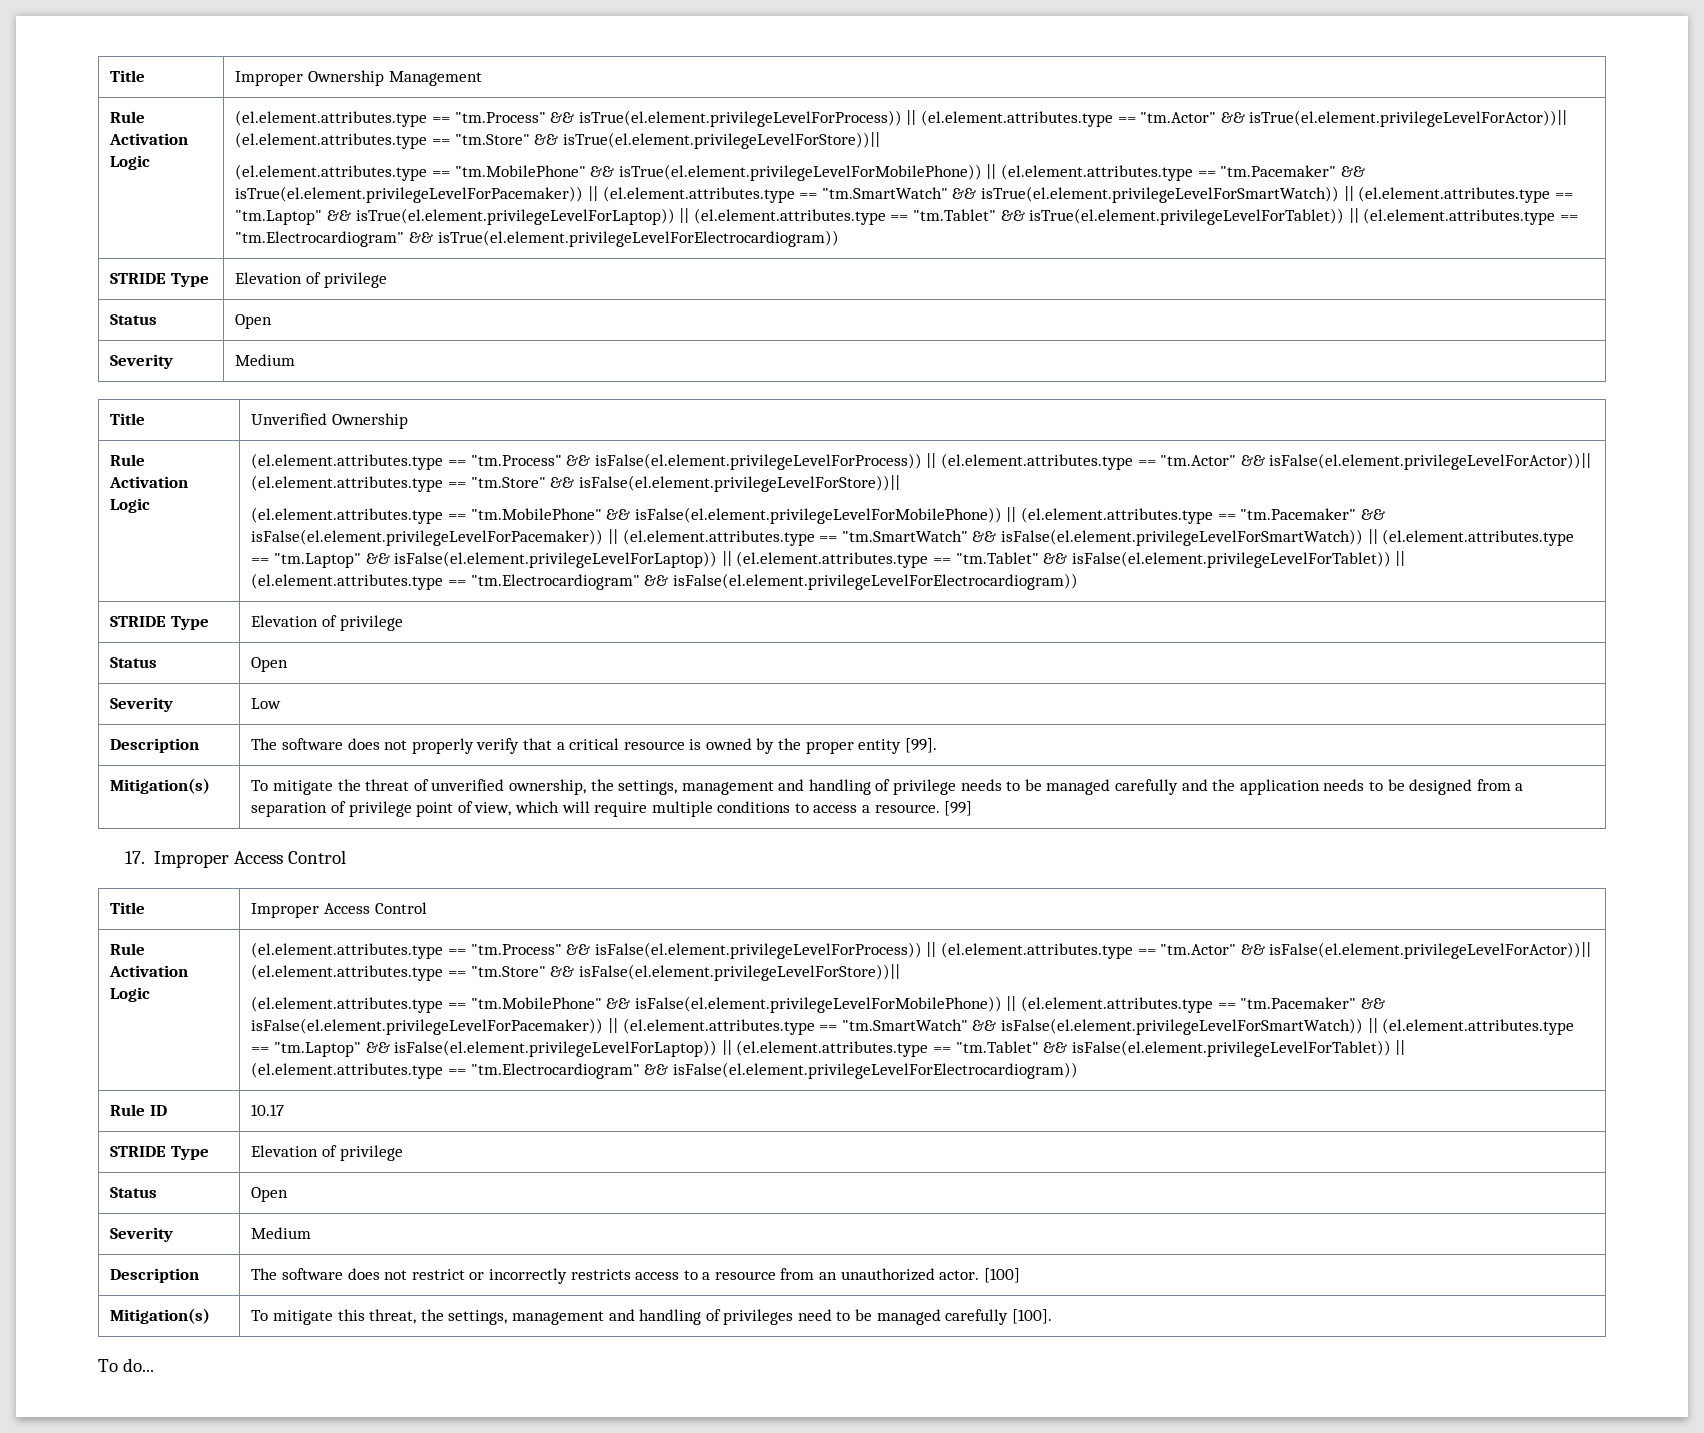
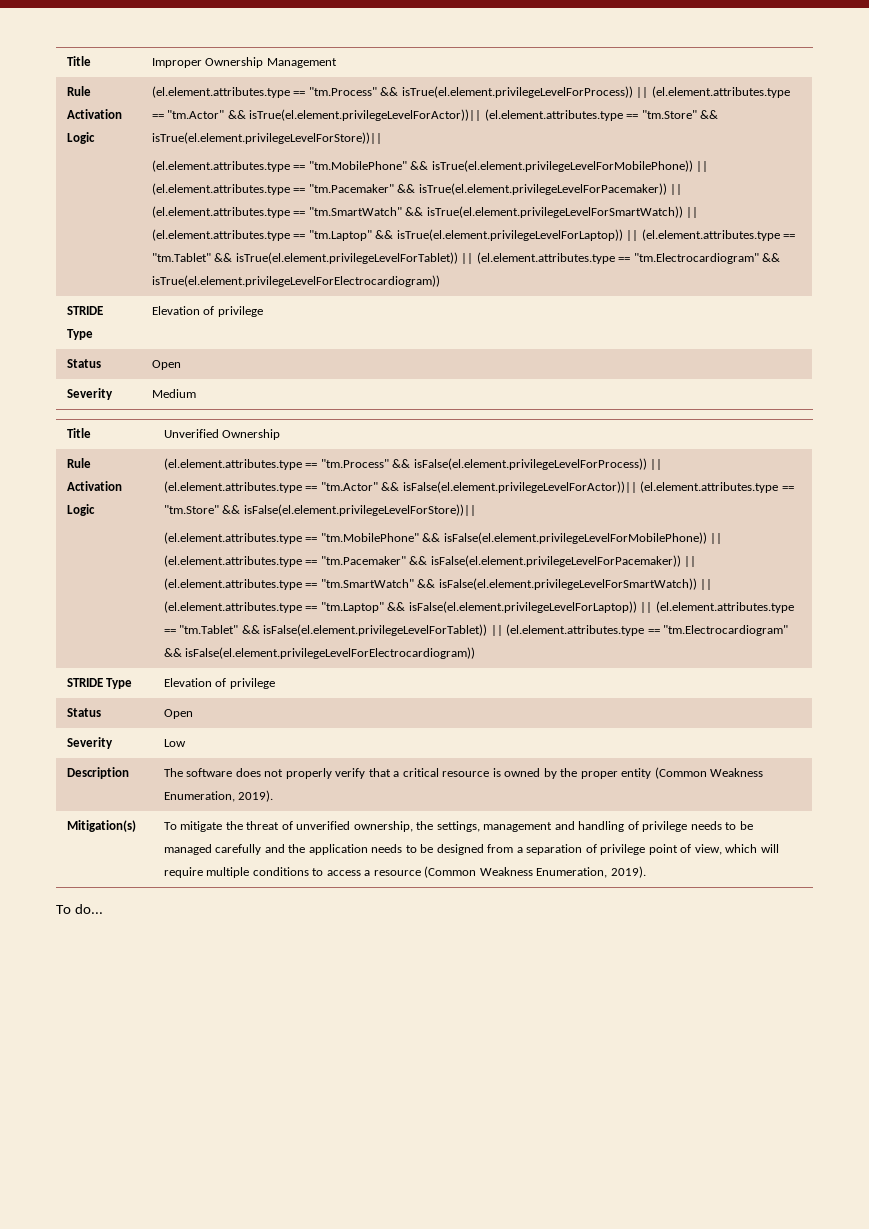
- Description | The software does not properly verify that a critical resource is owned by the proper entity [99].
+ Description | The software does not properly verify that a critical resource is owned by the proper entity (Common Weakness Enumeration, 2019).
- To mitigate the threat of unverified ownership, the settings, management and handling of privilege needs to be managed carefully and the application needs to be designed from a separation of privilege point of view, which will require multiple conditions to access a resource. [99]
- 17. Improper Access Control
- Title | Improper Access Control
- Rule Activation Logic | (el.element.attributes.type == "tm.Process" && isFalse(el.element.privilegeLevelForProcess)) || (el.element.attributes.type == "tm.Actor" && isFalse(el.element.privilegeLevelForActor))|| (el.element.attributes.type == "tm.Store" && isFalse(el.element.privilegeLevelForStore))||
- (el.element.attributes.type == "tm.MobilePhone" && isFalse(el.element.privilegeLevelForMobilePhone)) || (el.element.attributes.type == "tm.Pacemaker" && isFalse(el.element.privilegeLevelForPacemaker)) || (el.element.attributes.type == "tm.SmartWatch" && isFalse(el.element.privilegeLevelForSmartWatch)) || (el.element.attributes.type == "tm.Laptop" && isFalse(el.element.privilegeLevelForLaptop)) || (el.element.attributes.type == "tm.Tablet" && isFalse(el.element.privilegeLevelForTablet)) || (el.element.attributes.type == "tm.Electrocardiogram" && isFalse(el.element.privilegeLevelForElectrocardiogram))
- Rule ID | 10.17
- STRIDE Type | Elevation of privilege
- Status | Open
- Severity | Medium
- Description | The software does not restrict or incorrectly restricts access to a resource from an unauthorized actor. [100]
- Mitigation(s) | To mitigate this threat, the settings, management and handling of privileges need to be managed carefully [100].
+ To mitigate the threat of unverified ownership, the settings, management and handling of privilege needs to be managed carefully and the application needs to be designed from a separation of privilege point of view, which will require multiple conditions to access a resource (Common Weakness Enumeration, 2019).

